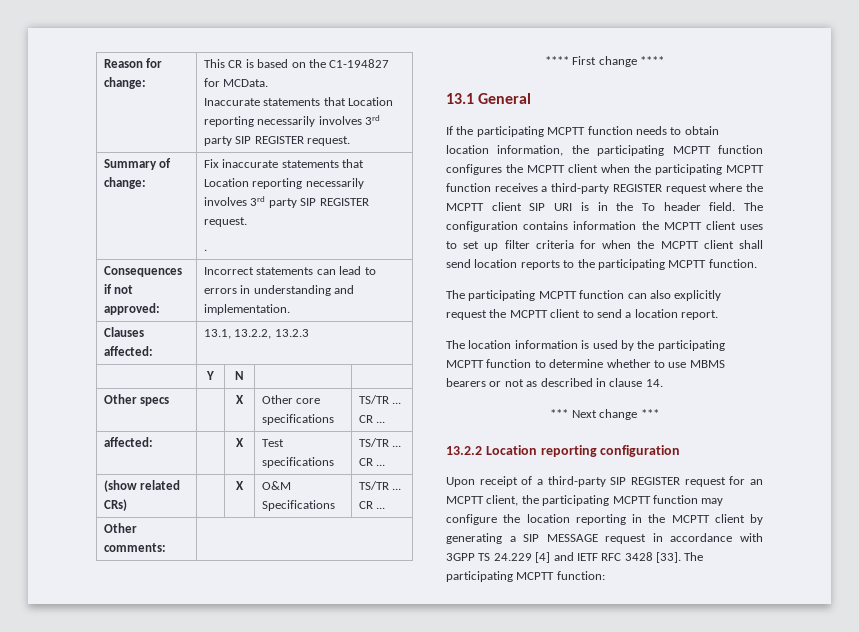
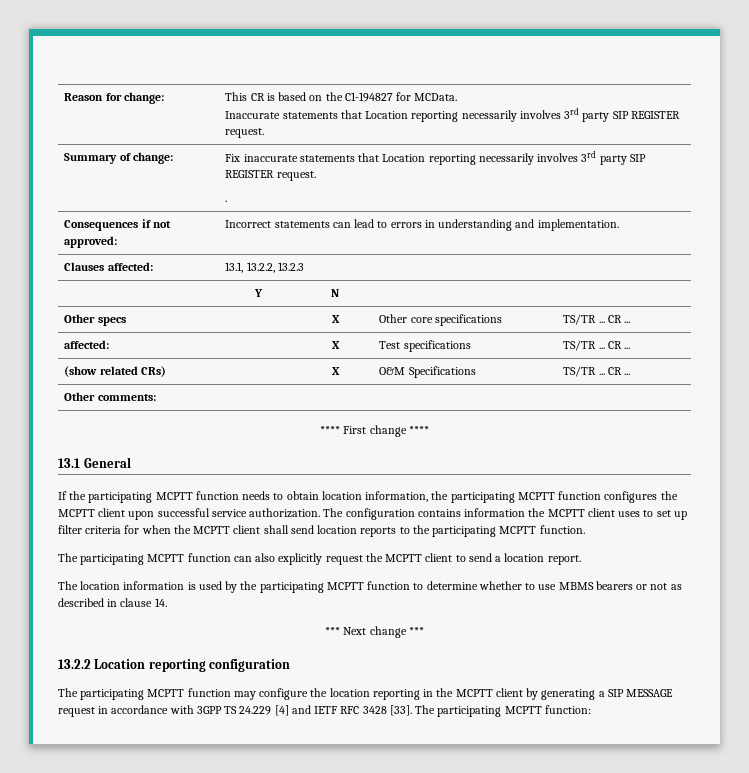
- If the participating MCPTT function needs to obtain location information, the participating MCPTT function configures the MCPTT client when the participating MCPTT function receives a third-party REGISTER request where the MCPTT client SIP URI is in the To header field.
+ If the participating MCPTT function needs to obtain location information, the participating MCPTT function configures the MCPTT client upon successful service authorization.
- Upon receipt of a third-party SIP REGISTER request for an MCPTT client, the participating MCPTT function may configure the location reporting in the MCPTT client by generating a SIP MESSAGE request in accordance with 3GPP TS 24.229 [4] and IETF RFC 3428 [33].
+ The participating MCPTT function may configure the location reporting in the MCPTT client by generating a SIP MESSAGE request in accordance with 3GPP TS 24.229 [4] and IETF RFC 3428 [33].

